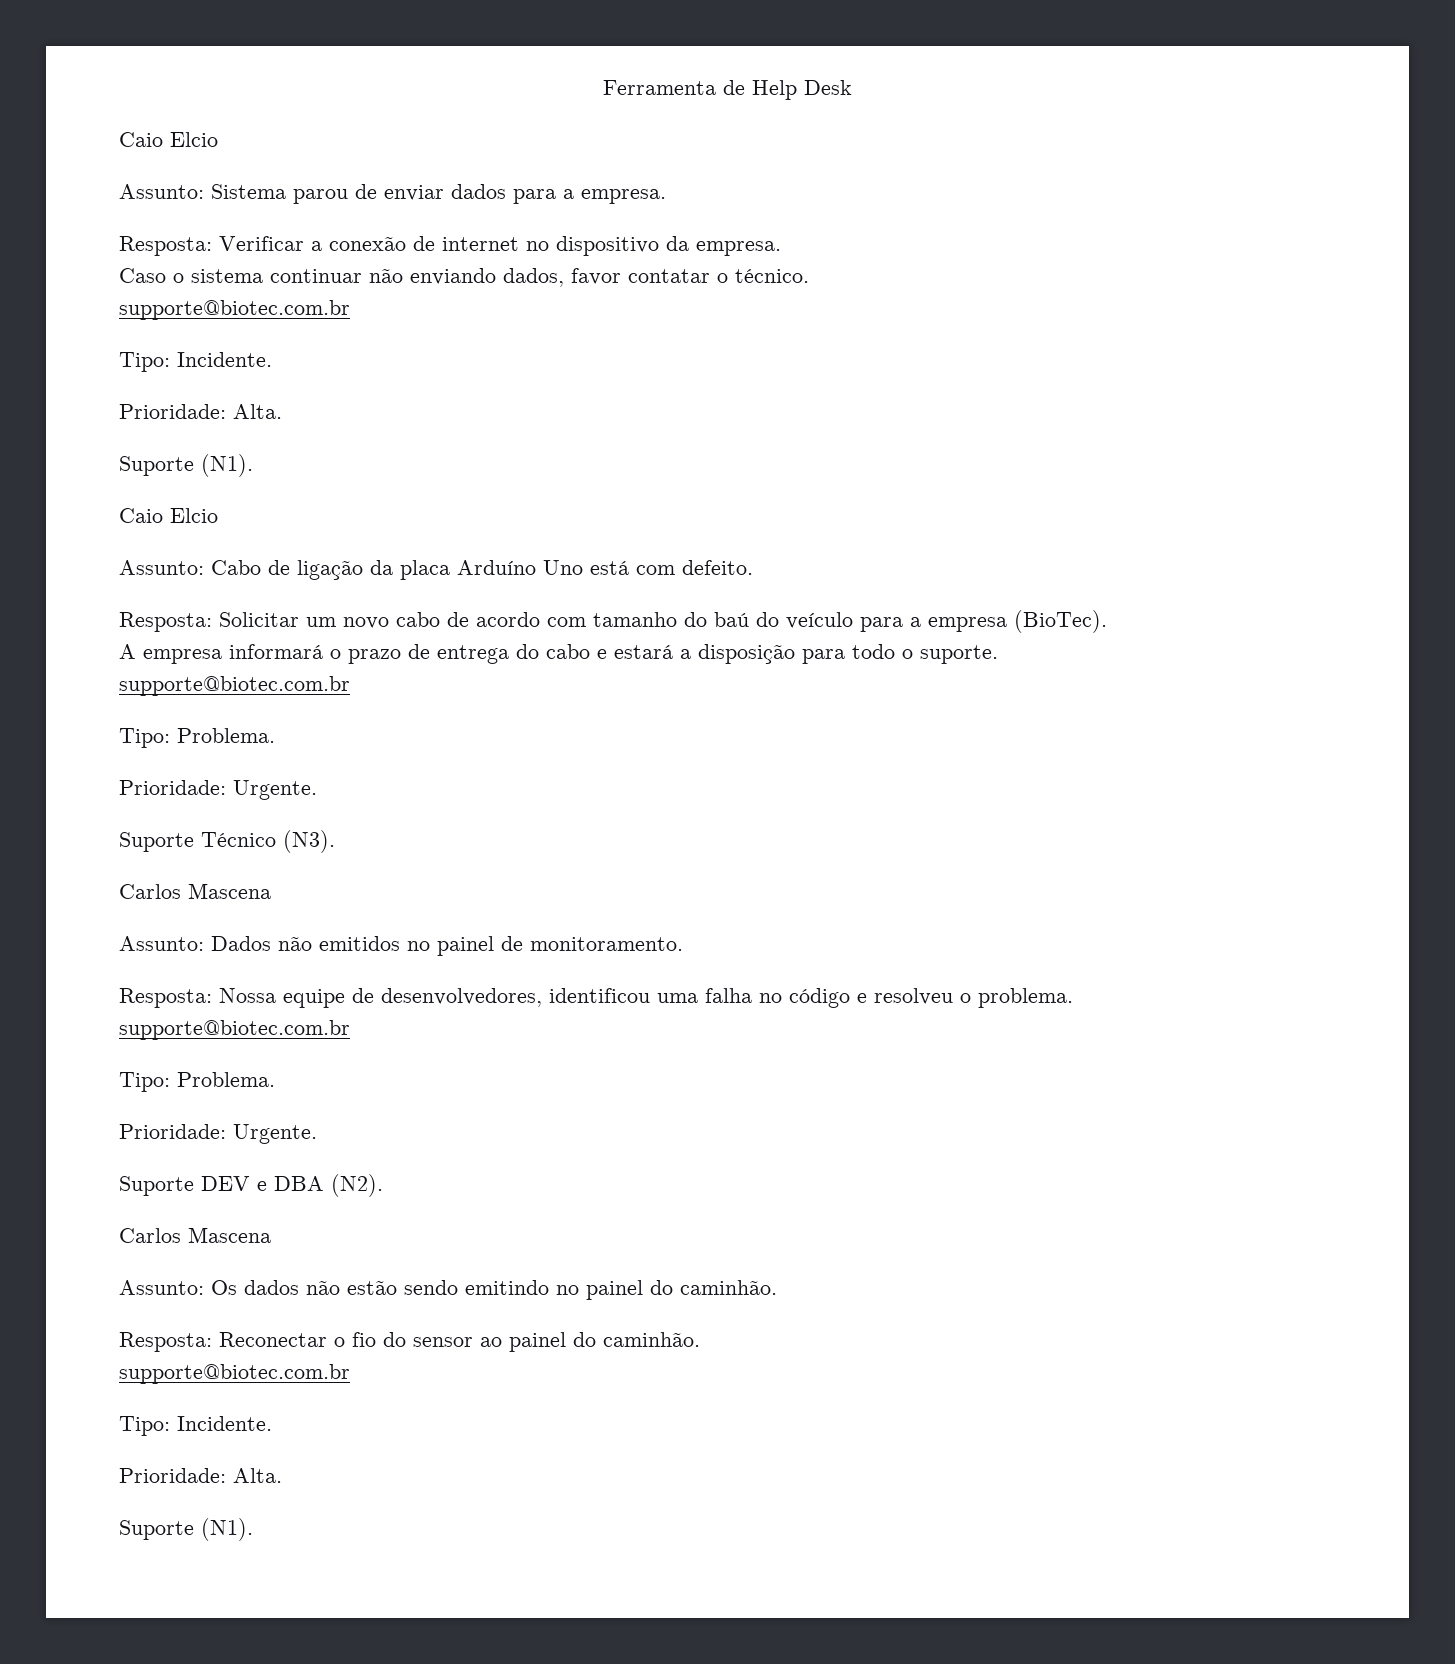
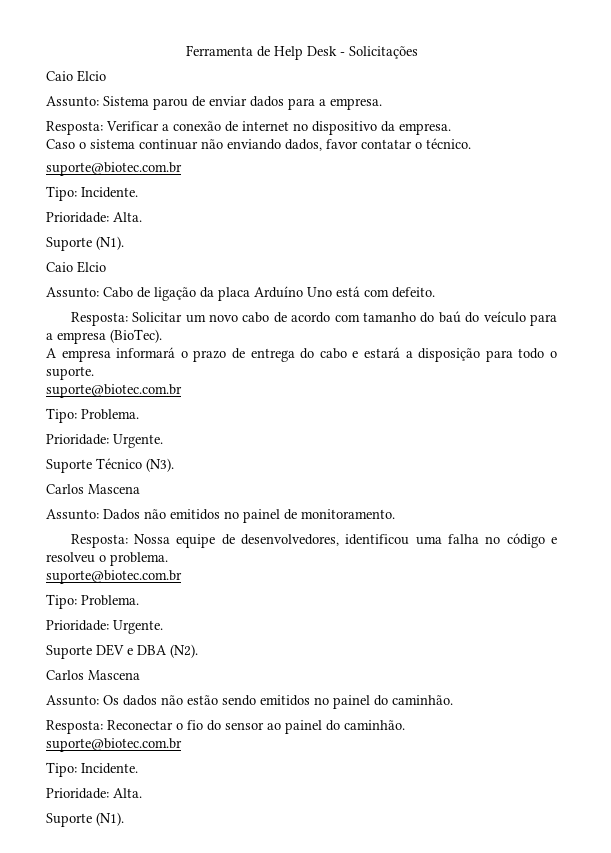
- Ferramenta de Help Desk
+ Ferramenta de Help Desk - Solicitações
  Caso o sistema continuar não enviando dados, favor contatar o técnico.
- supporte@biotec.com.br
+ suporte@biotec.com.br
  A empresa informará o prazo de entrega do cabo e estará a disposição para todo o suporte.
- supporte@biotec.com.br
+ suporte@biotec.com.br
  Resposta: Nossa equipe de desenvolvedores, identificou uma falha no código e resolveu o problema.
- supporte@biotec.com.br
+ suporte@biotec.com.br
- Assunto: Os dados não estão sendo emitindo no painel do caminhão.
+ Assunto: Os dados não estão sendo emitidos no painel do caminhão.
  Resposta: Reconectar o fio do sensor ao painel do caminhão.
- supporte@biotec.com.br
+ suporte@biotec.com.br

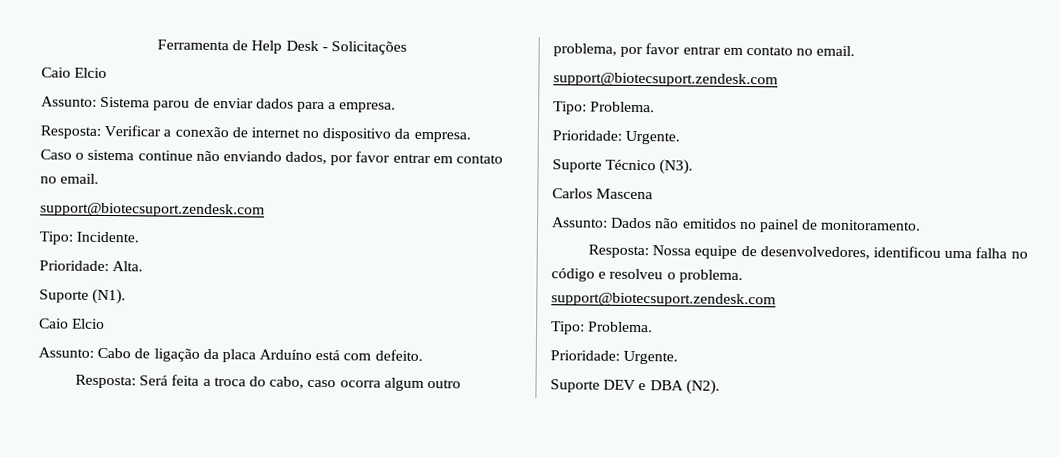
- Caso o sistema continuar não enviando dados, favor contatar o técnico.
- suporte@biotec.com.br
+ Caso o sistema continue não enviando dados, por favor entrar em contato no email.
+ support@biotecsuport.zendesk.com
- Assunto: Cabo de ligação da placa Arduíno Uno está com defeito.
+ Assunto: Cabo de ligação da placa Arduíno está com defeito.
- Resposta: Solicitar um novo cabo de acordo com tamanho do baú do veículo para a empresa (BioTec).
- A empresa informará o prazo de entrega do cabo e estará a disposição para todo o suporte.
- suporte@biotec.com.br
+ Resposta: Será feita a troca do cabo, caso ocorra algum outro problema, por favor entrar em contato no email.
+ support@biotecsuport.zendesk.com
  Resposta: Nossa equipe de desenvolvedores, identificou uma falha no código e resolveu o problema.
- suporte@biotec.com.br
+ support@biotecsuport.zendesk.com
  Suporte DEV e DBA (N2).
- Carlos Mascena
- Assunto: Os dados não estão sendo emitidos no painel do caminhão.
- Resposta: Reconectar o fio do sensor ao painel do caminhão.
- suporte@biotec.com.br
- Tipo: Incidente.
- Prioridade: Alta.
- Suporte (N1).

